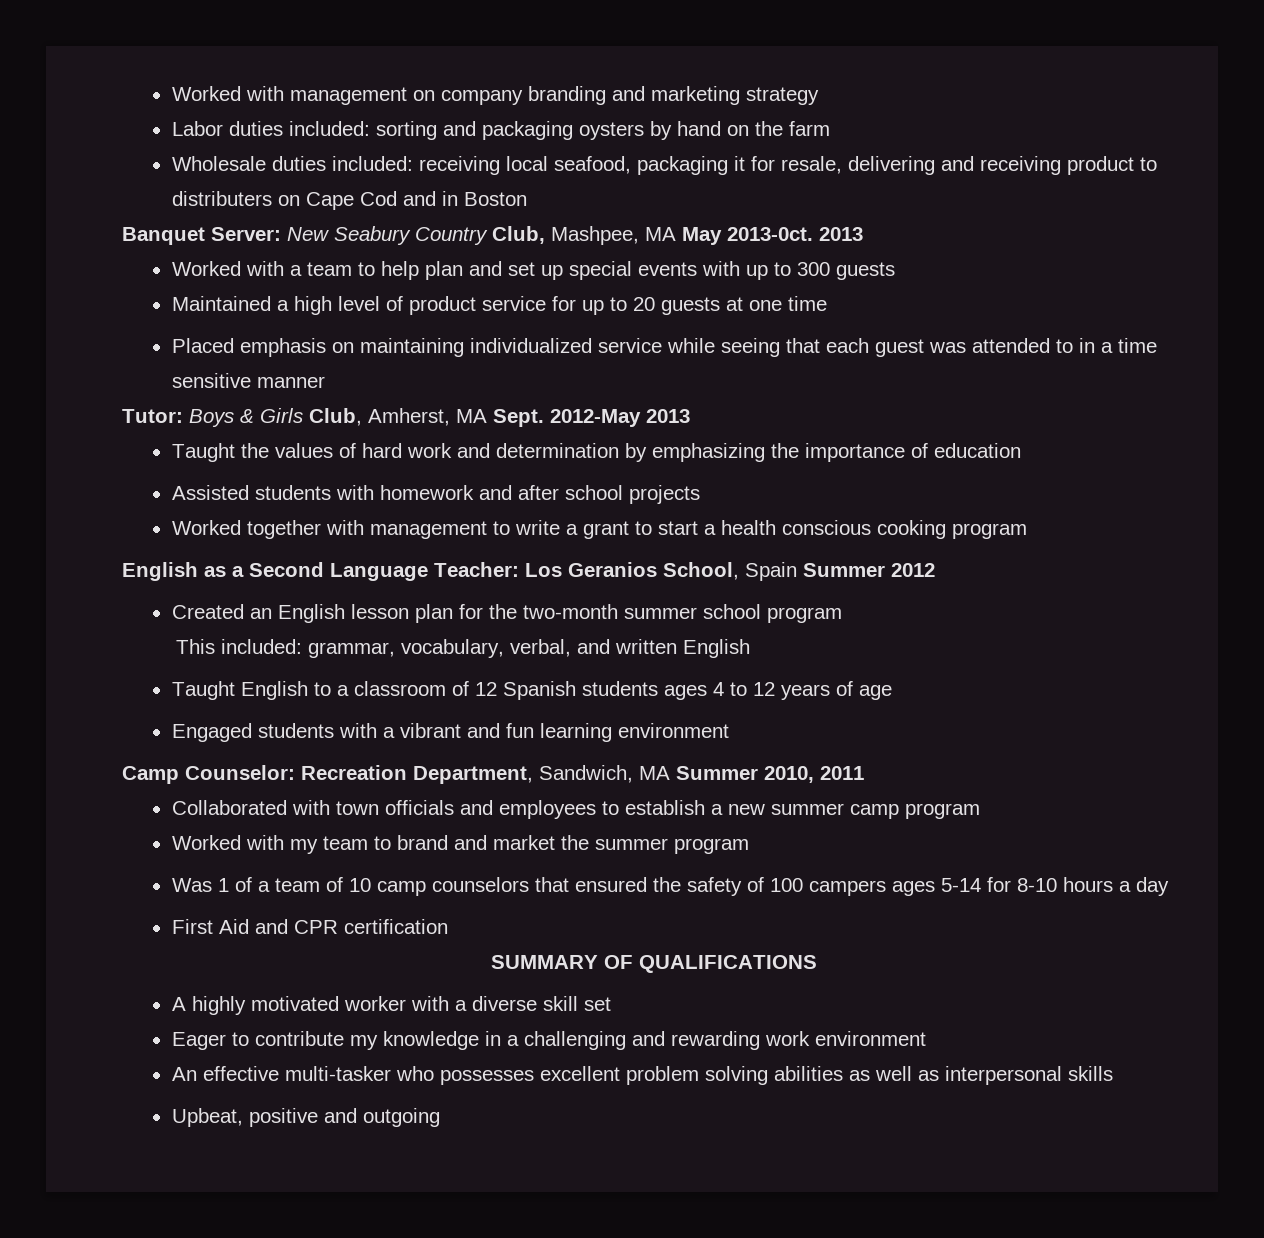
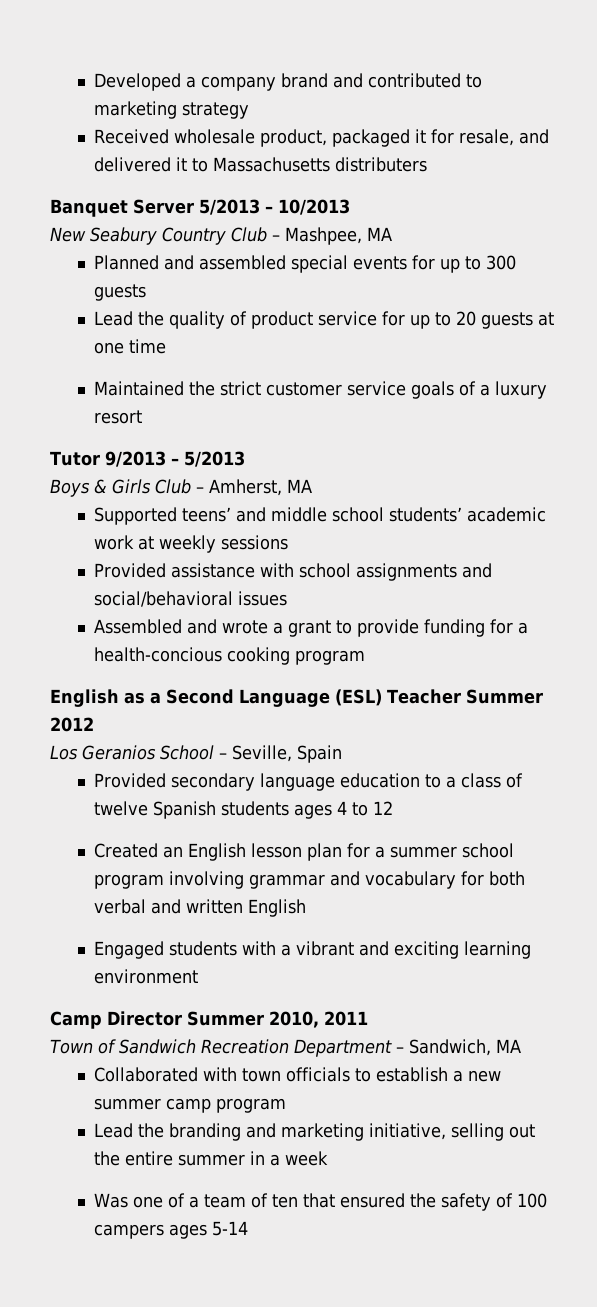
- Worked with management on company branding and marketing strategy
- Labor duties included: sorting and packaging oysters by hand on the farm
- Wholesale duties included: receiving local seafood, packaging it for resale, delivering and receiving product to distributers on Cape Cod and in Boston
- Banquet Server: New Seabury Country Club, Mashpee, MA May 2013-0ct. 2013
- Worked with a team to help plan and set up special events with up to 300 guests
+ Developed a company brand and contributed to marketing strategy
+ Received wholesale product, packaged it for resale, and delivered it to Massachusetts distributers
+ Banquet Server 5/2013 – 10/2013
+ New Seabury Country Club – Mashpee, MA
+ Planned and assembled special events for up to 300 guests
- Maintained a high level of product service for up to 20 guests at one time
+ Lead the quality of product service for up to 20 guests at one time
- Placed emphasis on maintaining individualized service while seeing that each guest was attended to in a time sensitive manner
- Tutor: Boys & Girls Club, Amherst, MA Sept. 2012-May 2013
- Taught the values of hard work and determination by emphasizing the importance of education
- Assisted students with homework and after school projects
- Worked together with management to write a grant to start a health conscious cooking program
+ Maintained the strict customer service goals of a luxury resort
+ Tutor 9/2013 – 5/2013
+ Boys & Girls Club – Amherst, MA
+ Supported teens’ and middle school students’ academic work at weekly sessions
+ Provided assistance with school assignments and social/behavioral issues
+ Assembled and wrote a grant to provide funding for a health-concious cooking program
- English as a Second Language Teacher: Los Geranios School, Spain Summer 2012
+ English as a Second Language (ESL) Teacher Summer 2012
+ Los Geranios School – Seville, Spain
+ Provided secondary language education to a class of twelve Spanish students ages 4 to 12
- Created an English lesson plan for the two-month summer school program
- This included: grammar, vocabulary, verbal, and written English
- Taught English to a classroom of 12 Spanish students ages 4 to 12 years of age
+ Created an English lesson plan for a summer school program involving grammar and vocabulary for both verbal and written English
- Engaged students with a vibrant and fun learning environment
+ Engaged students with a vibrant and exciting learning environment
- Camp Counselor: Recreation Department, Sandwich, MA Summer 2010, 2011
+ Camp Director Summer 2010, 2011
+ Town of Sandwich Recreation Department – Sandwich, MA
- Collaborated with town officials and employees to establish a new summer camp program
+ Collaborated with town officials to establish a new summer camp program
- Worked with my team to brand and market the summer program
+ Lead the branding and marketing initiative, selling out the entire summer in a week
- Was 1 of a team of 10 camp counselors that ensured the safety of 100 campers ages 5-14 for 8-10 hours a day
- First Aid and CPR certification
- SUMMARY OF QUALIFICATIONS
- A highly motivated worker with a diverse skill set
- Eager to contribute my knowledge in a challenging and rewarding work environment
- An effective multi-tasker who possesses excellent problem solving abilities as well as interpersonal skills
- Upbeat, positive and outgoing
+ Was one of a team of ten that ensured the safety of 100 campers ages 5-14

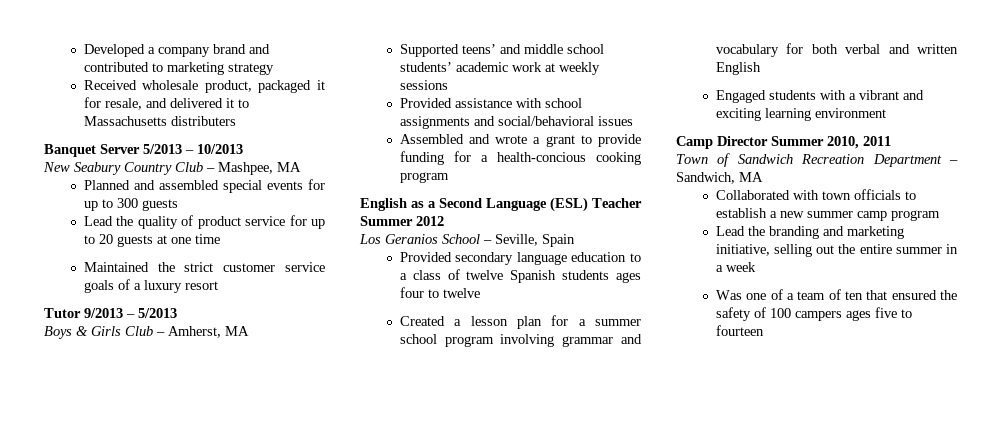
- Provided secondary language education to a class of twelve Spanish students ages 4 to 12
+ Provided secondary language education to a class of twelve Spanish students ages four to twelve
- Created an English lesson plan for a summer school program involving grammar and vocabulary for both verbal and written English
+ Created a lesson plan for a summer school program involving grammar and vocabulary for both verbal and written English
- Was one of a team of ten that ensured the safety of 100 campers ages 5-14
+ Was one of a team of ten that ensured the safety of 100 campers ages five to fourteen

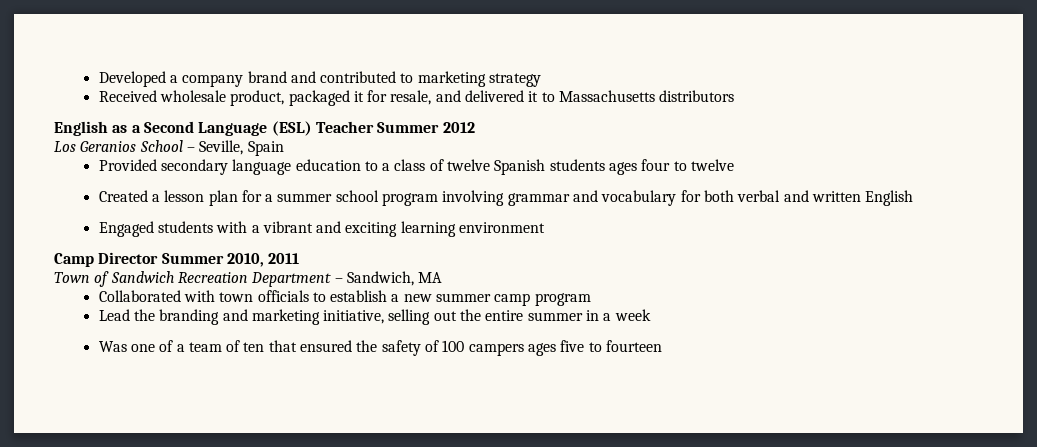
- Received wholesale product, packaged it for resale, and delivered it to Massachusetts distributers
- Banquet Server 5/2013 – 10/2013
- New Seabury Country Club – Mashpee, MA
- Planned and assembled special events for up to 300 guests
- Lead the quality of product service for up to 20 guests at one time
- Maintained the strict customer service goals of a luxury resort
- Tutor 9/2013 – 5/2013
- Boys & Girls Club – Amherst, MA
- Supported teens’ and middle school students’ academic work at weekly sessions
- Provided assistance with school assignments and social/behavioral issues
- Assembled and wrote a grant to provide funding for a health-concious cooking program
+ Received wholesale product, packaged it for resale, and delivered it to Massachusetts distributors

